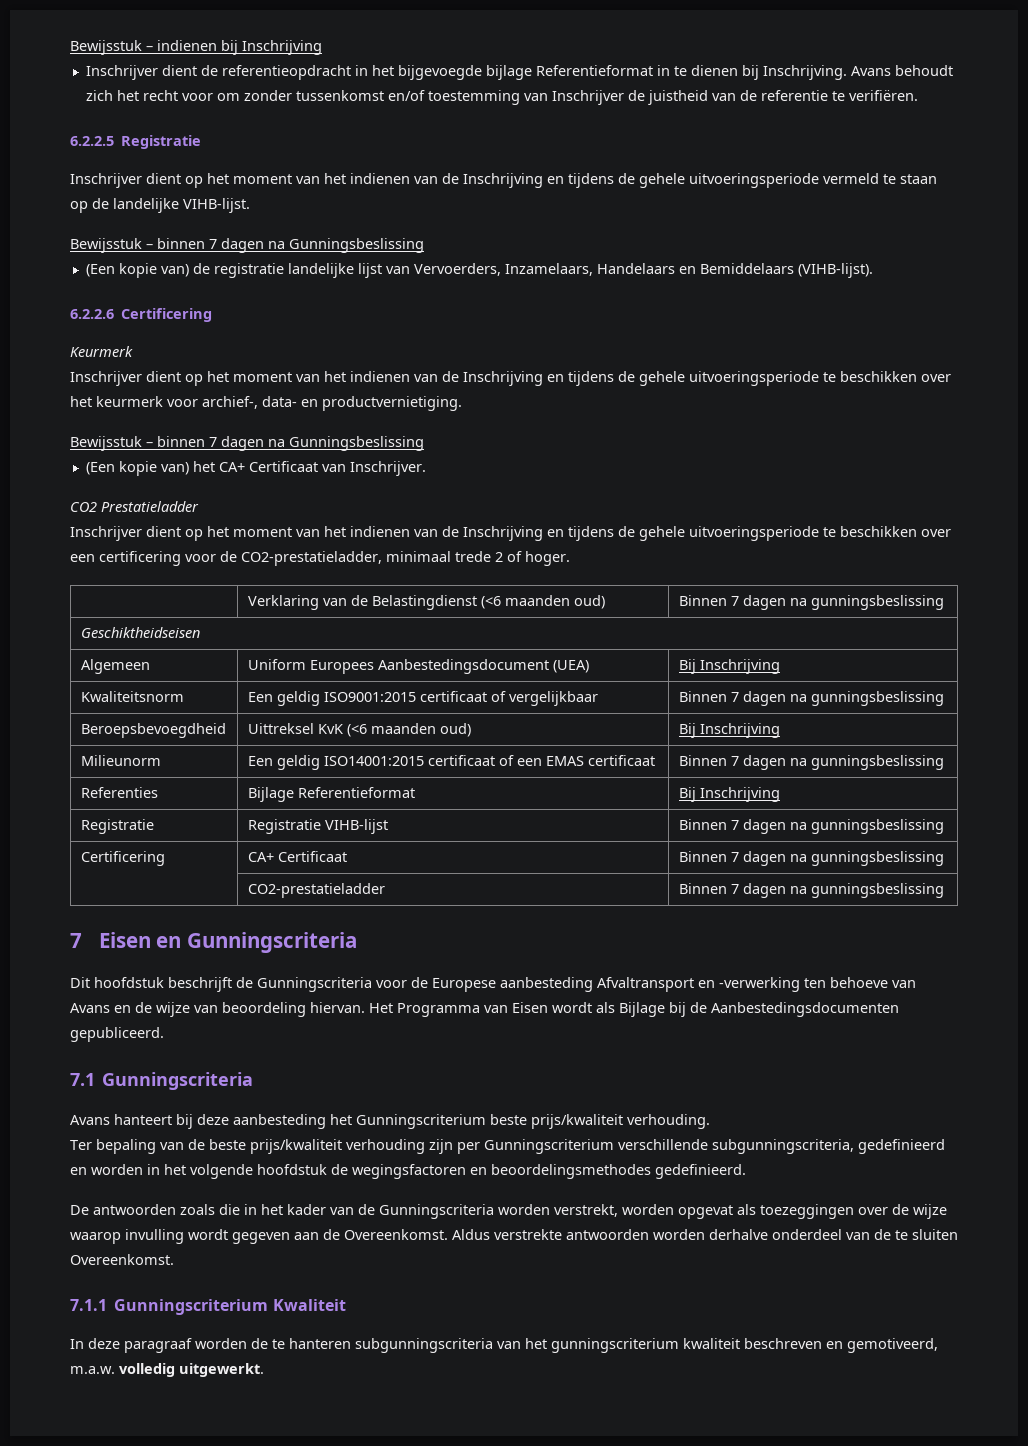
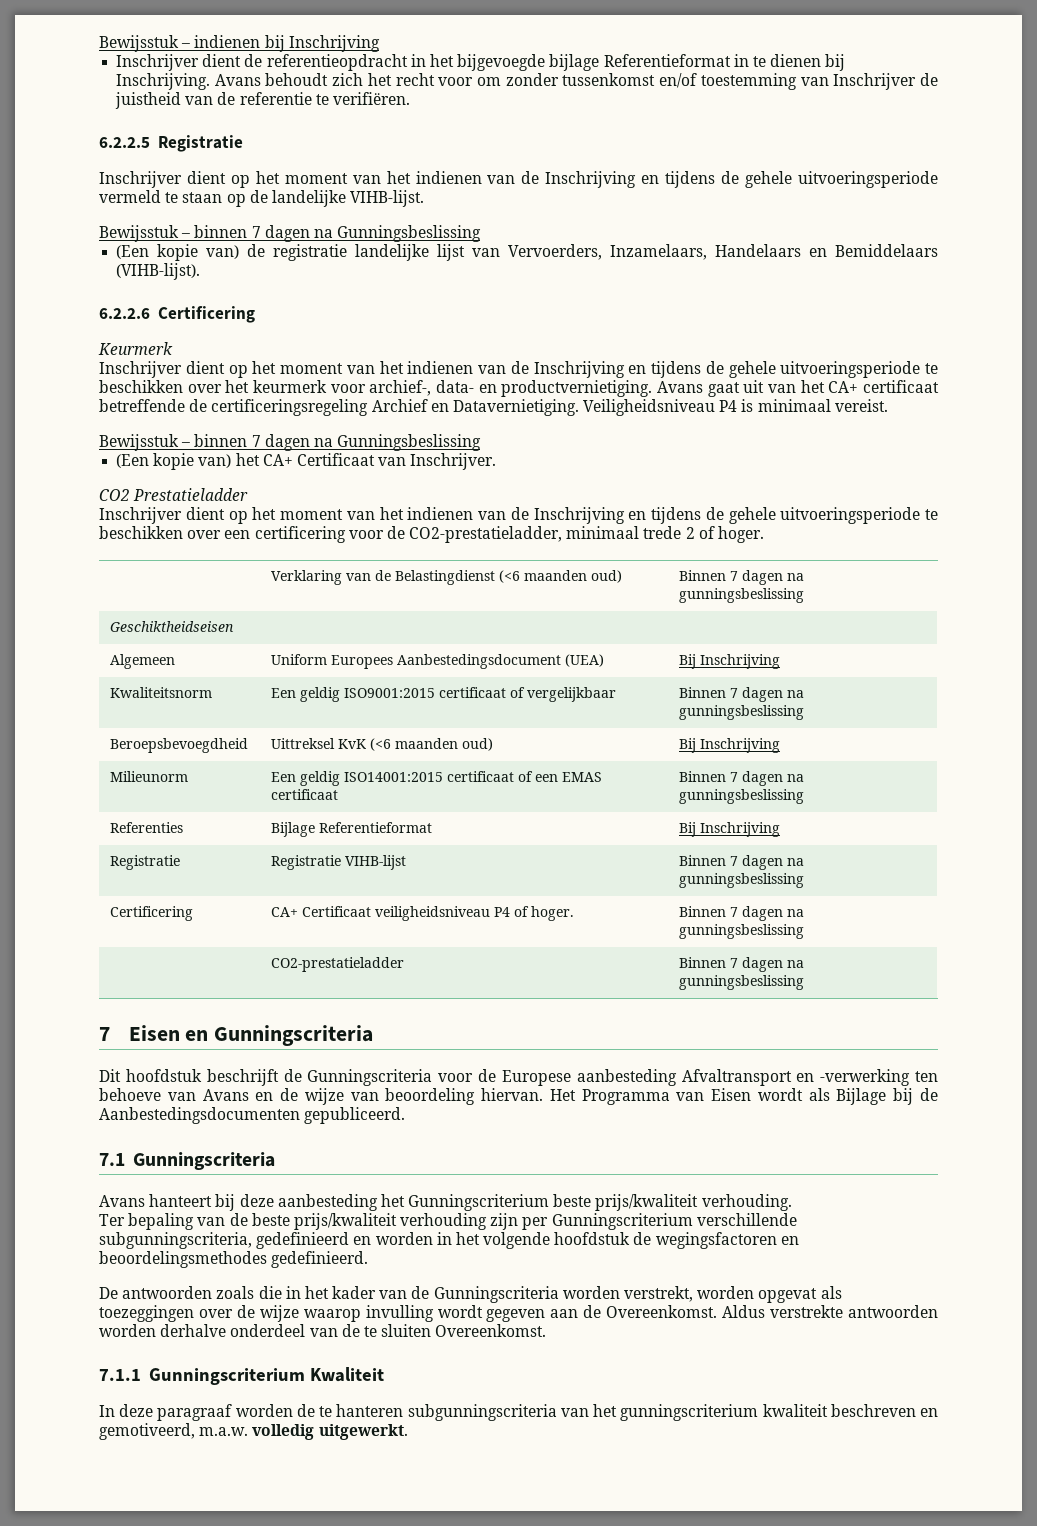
+ Avans gaat uit van het CA+ certificaat betreffende de certificeringsregeling Archief en Datavernietiging. Veiligheidsniveau P4 is minimaal vereist.
- Certificering | CA+ Certificaat | Binnen 7 dagen na gunningsbeslissing
+ Certificering | CA+ Certificaat veiligheidsniveau P4 of hoger. | Binnen 7 dagen na gunningsbeslissing

